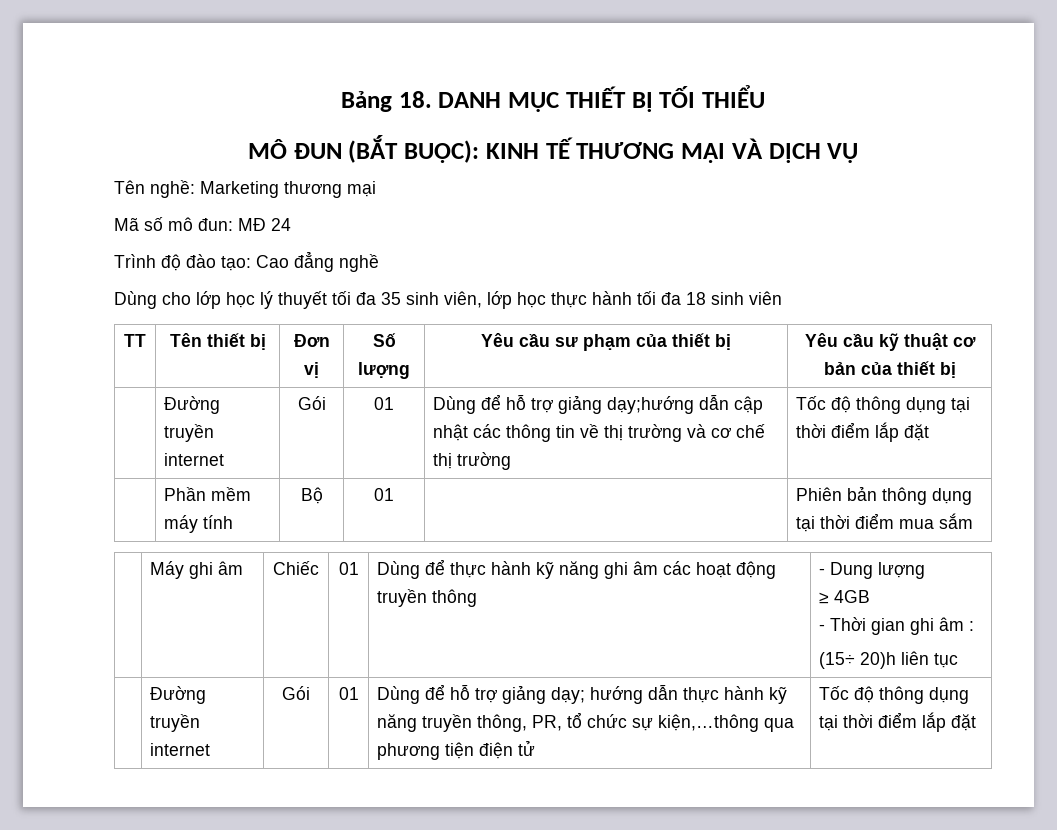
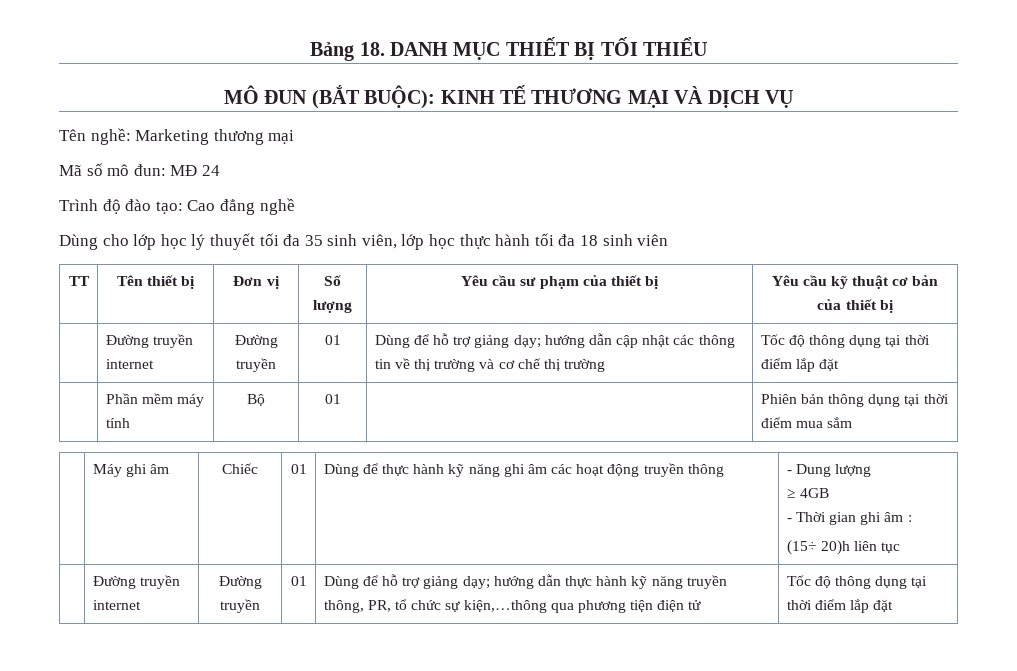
- | Đường truyền internet | Gói | 01 | Dùng để hỗ trợ giảng dạy;hướng dẫn cập nhật các thông tin về thị trường và cơ chế thị trường | Tốc độ thông dụng tại thời điểm lắp đặt
+ | Đường truyền internet | Đường truyền | 01 | Dùng để hỗ trợ giảng dạy; hướng dẫn cập nhật các thông tin về thị trường và cơ chế thị trường | Tốc độ thông dụng tại thời điểm lắp đặt
- | Đường truyền internet | Gói | 01 | Dùng để hỗ trợ giảng dạy; hướng dẫn thực hành kỹ năng truyền thông, PR, tổ chức sự kiện,…thông qua phương tiện điện tử | Tốc độ thông dụng tại thời điểm lắp đặt
+ | Đường truyền internet | Đường truyền | 01 | Dùng để hỗ trợ giảng dạy; hướng dẫn thực hành kỹ năng truyền thông, PR, tổ chức sự kiện,…thông qua phương tiện điện tử | Tốc độ thông dụng tại thời điểm lắp đặt

